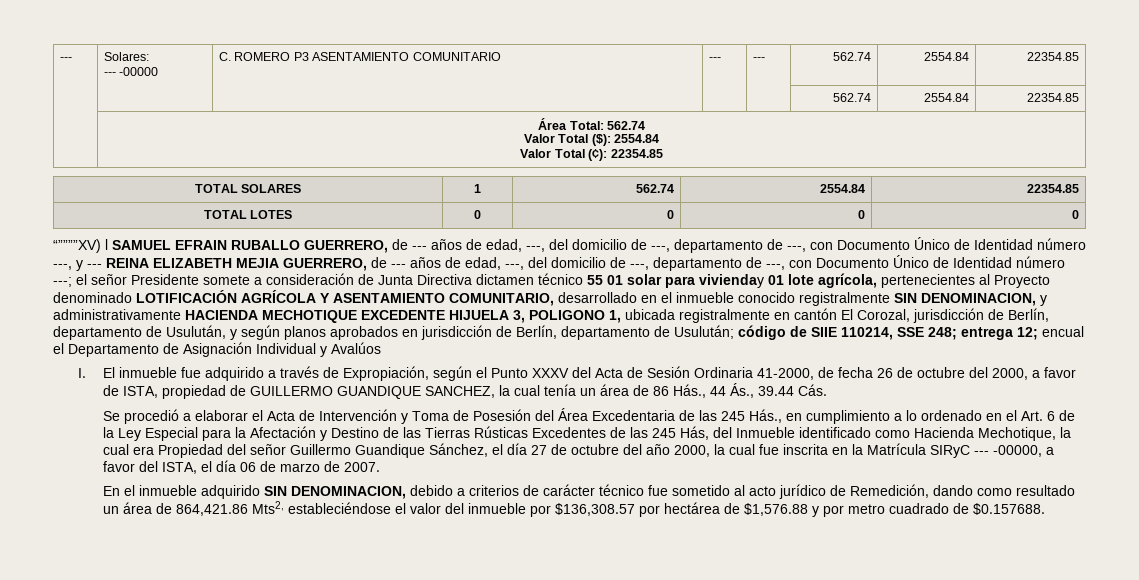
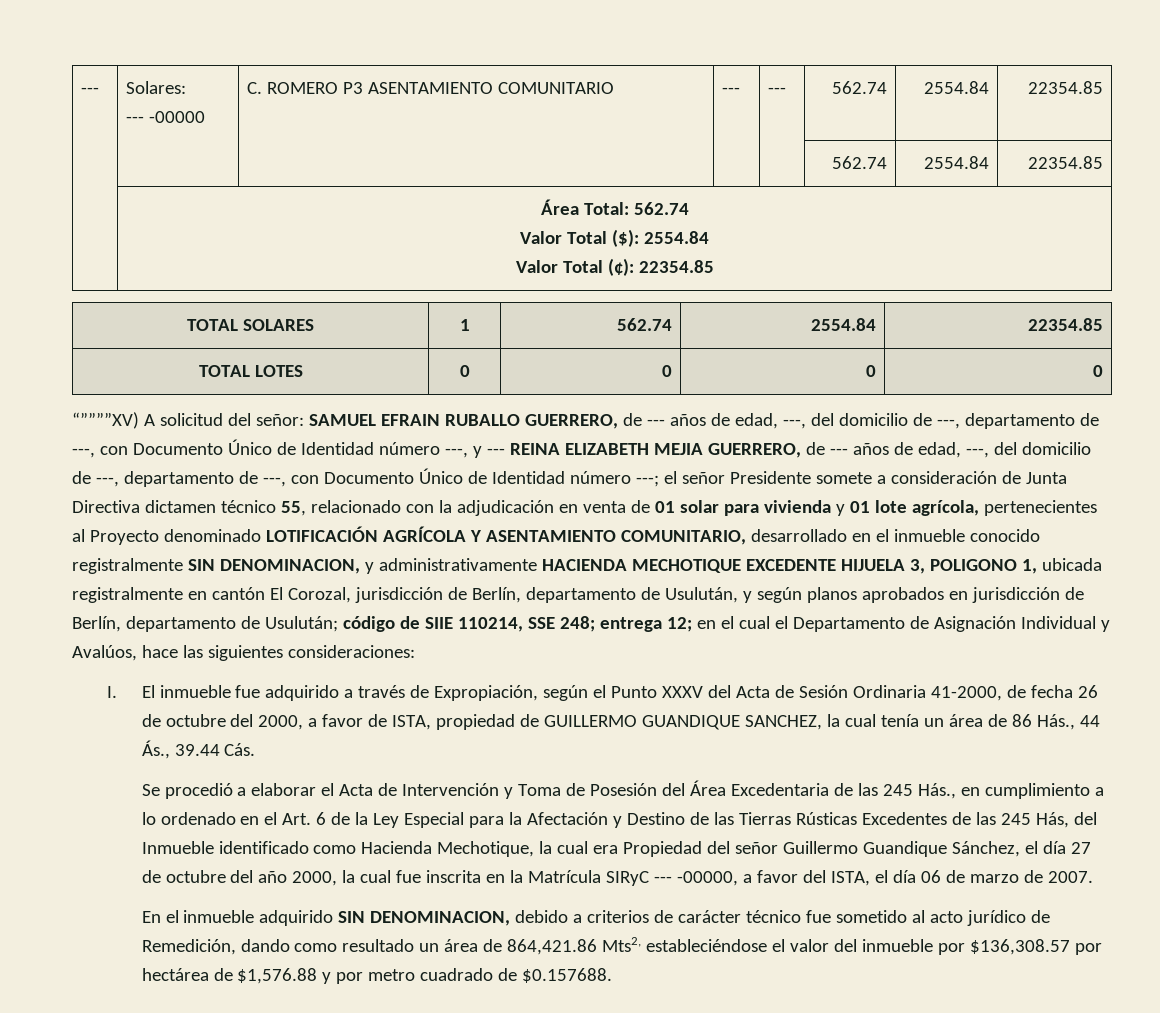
- “””””XV) l SAMUEL EFRAIN RUBALLO GUERRERO, de --- años de edad, ---, del domicilio de ---, departamento de ---, con Documento Único de Identidad número ---, y --- REINA ELIZABETH MEJIA GUERRERO, de --- años de edad, ---, del domicilio de ---, departamento de ---, con Documento Único de Identidad número ---;
+ “””””XV) A solicitud del señor: SAMUEL EFRAIN RUBALLO GUERRERO, de --- años de edad, ---, del domicilio de ---, departamento de ---, con Documento Único de Identidad número ---, y --- REINA ELIZABETH MEJIA GUERRERO, de --- años de edad, ---, del domicilio de ---, departamento de ---, con Documento Único de Identidad número ---;
- el señor Presidente somete a consideración de Junta Directiva dictamen técnico 55 01 solar para vivienday 01 lote agrícola, pertenecientes al Proyecto denominado LOTIFICACIÓN AGRÍCOLA Y ASENTAMIENTO COMUNITARIO, desarrollado en el inmueble conocido registralmente SIN DENOMINACION, y administrativamente HACIENDA MECHOTIQUE EXCEDENTE HIJUELA 3, POLIGONO 1, ubicada registralmente en cantón El Corozal, jurisdicción de Berlín, departamento de Usulután, y según planos aprobados en jurisdicción de Berlín, departamento de Usulután;
+ el señor Presidente somete a consideración de Junta Directiva dictamen técnico 55, relacionado con la adjudicación en venta de 01 solar para vivienda y 01 lote agrícola, pertenecientes al Proyecto denominado LOTIFICACIÓN AGRÍCOLA Y ASENTAMIENTO COMUNITARIO, desarrollado en el inmueble conocido registralmente SIN DENOMINACION, y administrativamente HACIENDA MECHOTIQUE EXCEDENTE HIJUELA 3, POLIGONO 1, ubicada registralmente en cantón El Corozal, jurisdicción de Berlín, departamento de Usulután, y según planos aprobados en jurisdicción de Berlín, departamento de Usulután;
- encual el Departamento de Asignación Individual y Avalúos
+ en el cual el Departamento de Asignación Individual y Avalúos, hace las siguientes consideraciones:

